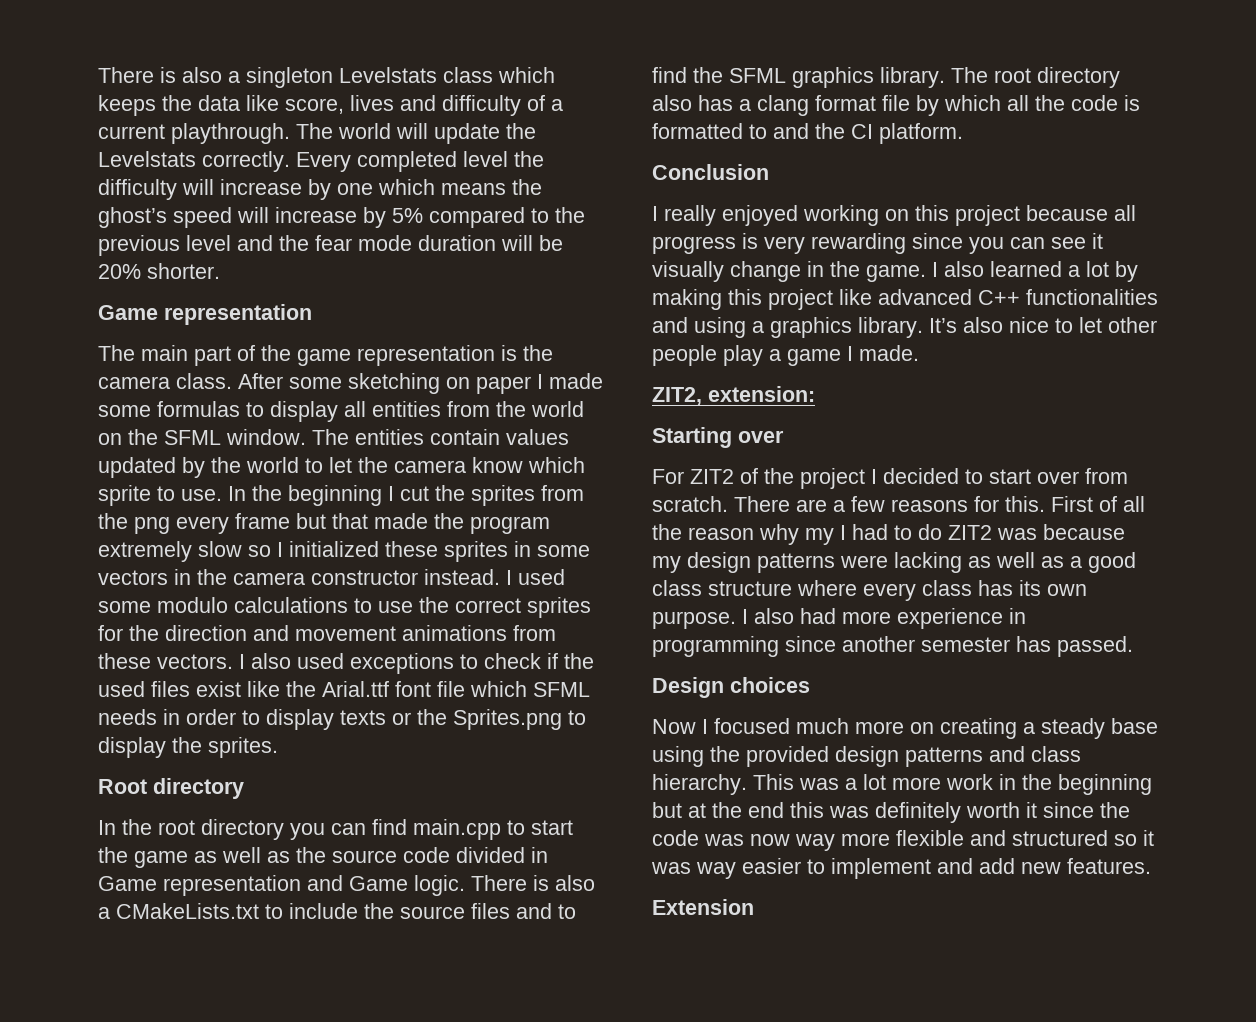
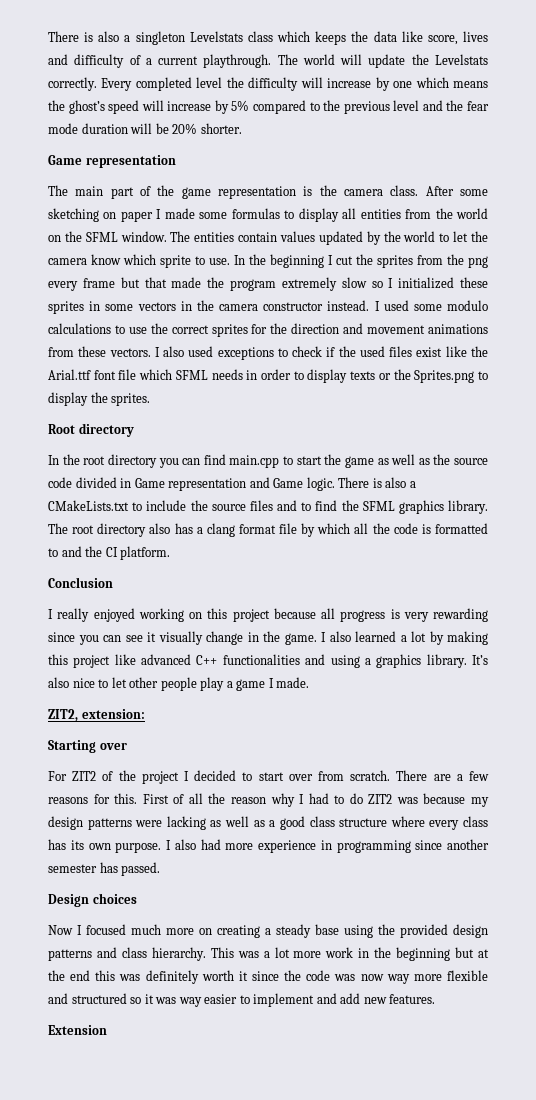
- First of all the reason why my I had to do ZIT2 was because my design patterns were lacking as well as a good class structure where every class has its own purpose.
+ First of all the reason why I had to do ZIT2 was because my design patterns were lacking as well as a good class structure where every class has its own purpose.

